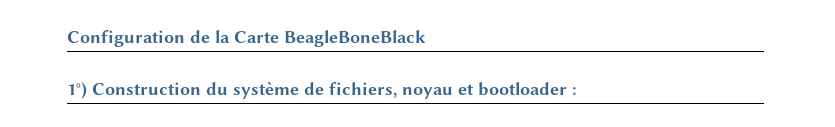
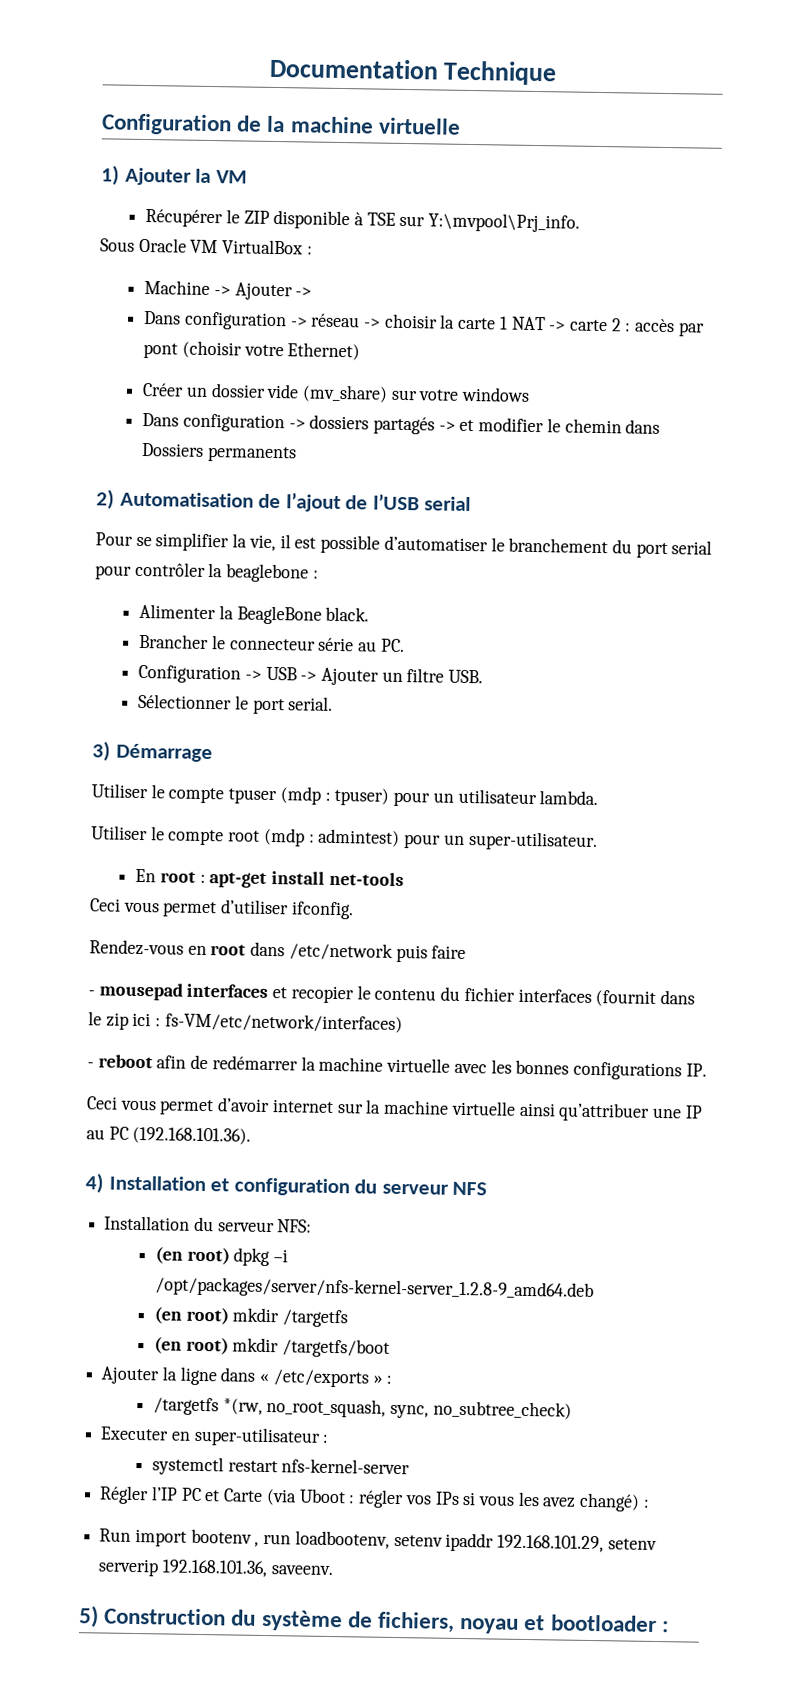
+ Documentation Technique
- Configuration de la Carte BeagleBoneBlack
- 1°) Construction du système de fichiers, noyau et bootloader :
+ Configuration de la machine virtuelle
+ 1) Ajouter la VM
+ Récupérer le ZIP disponible à TSE sur Y:\mvpool\Prj_info.
+ Sous Oracle VM VirtualBox :
+ Machine -> Ajouter ->
+ Dans configuration -> réseau -> choisir la carte 1 NAT -> carte 2 : accès par pont (choisir votre Ethernet)
+ Créer un dossier vide (mv_share) sur votre windows
+ Dans configuration -> dossiers partagés -> et modifier le chemin dans Dossiers permanents
+ 2) Automatisation de l’ajout de l’USB serial
+ Pour se simplifier la vie, il est possible d’automatiser le branchement du port serial pour contrôler la beaglebone :
+ Alimenter la BeagleBone black.
+ Brancher le connecteur série au PC.
+ Configuration -> USB -> Ajouter un filtre USB.
+ Sélectionner le port serial.
+ 3) Démarrage
+ Utiliser le compte tpuser (mdp : tpuser) pour un utilisateur lambda.
+ Utiliser le compte root (mdp : admintest) pour un super-utilisateur.
+ En root : apt-get install net-tools
+ Ceci vous permet d’utiliser ifconfig.
+ Rendez-vous en root dans /etc/network puis faire
+ - mousepad interfaces et recopier le contenu du fichier interfaces (fournit dans le zip ici : fs-VM/etc/network/interfaces)
+ - reboot afin de redémarrer la machine virtuelle avec les bonnes configurations IP.
+ Ceci vous permet d’avoir internet sur la machine virtuelle ainsi qu’attribuer une IP au PC (192.168.101.36).
+ 4) Installation et configuration du serveur NFS
+ Installation du serveur NFS:
+ (en root) dpkg –i /opt/packages/server/nfs-kernel-server_1.2.8-9_amd64.deb
+ (en root) mkdir /targetfs
+ (en root) mkdir /targetfs/boot
+ Ajouter la ligne dans « /etc/exports » :
+ /targetfs *(rw, no_root_squash, sync, no_subtree_check)
+ Executer en super-utilisateur :
+ systemctl restart nfs-kernel-server
+ Régler l’IP PC et Carte (via Uboot : régler vos IPs si vous les avez changé) :
+ Run import bootenv , run loadbootenv, setenv ipaddr 192.168.101.29, setenv serverip 192.168.101.36, saveenv.
+ 5) Construction du système de fichiers, noyau et bootloader :

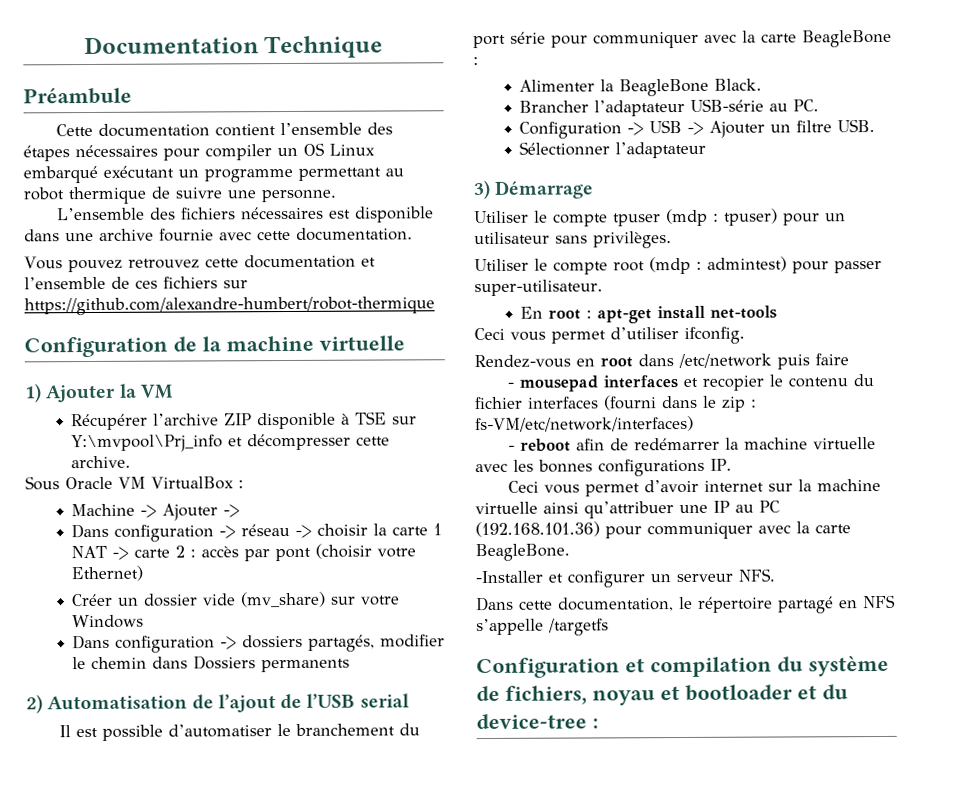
+ Préambule
+ Cette documentation contient l’ensemble des étapes nécessaires pour compiler un OS Linux embarqué exécutant un programme permettant au robot thermique de suivre une personne.
+ L’ensemble des fichiers nécessaires est disponible dans une archive fournie avec cette documentation.
+ Vous pouvez retrouvez cette documentation et l’ensemble de ces fichiers sur https://github.com/alexandre-humbert/robot-thermique
- Récupérer le ZIP disponible à TSE sur Y:\mvpool\Prj_info.
+ Récupérer l’archive ZIP disponible à TSE sur Y:\mvpool\Prj_info et décompresser cette archive.
- Créer un dossier vide (mv_share) sur votre windows
+ Créer un dossier vide (mv_share) sur votre Windows
- Dans configuration -> dossiers partagés -> et modifier le chemin dans Dossiers permanents
+ Dans configuration -> dossiers partagés, modifier le chemin dans Dossiers permanents
- Pour se simplifier la vie, il est possible d’automatiser le branchement du port serial pour contrôler la beaglebone :
+ Il est possible d’automatiser le branchement du port série pour communiquer avec la carte BeagleBone :
- Alimenter la BeagleBone black.
+ Alimenter la BeagleBone Black.
- Brancher le connecteur série au PC.
+ Brancher l’adaptateur USB-série au PC.
- Sélectionner le port serial.
+ Sélectionner l’adaptateur
- Utiliser le compte tpuser (mdp : tpuser) pour un utilisateur lambda.
+ Utiliser le compte tpuser (mdp : tpuser) pour un utilisateur sans privilèges.
- Utiliser le compte root (mdp : admintest) pour un super-utilisateur.
+ Utiliser le compte root (mdp : admintest) pour passer super-utilisateur.
- - mousepad interfaces et recopier le contenu du fichier interfaces (fournit dans le zip ici : fs-VM/etc/network/interfaces)
+ - mousepad interfaces et recopier le contenu du fichier interfaces (fourni dans le zip : fs-VM/etc/network/interfaces)
- Ceci vous permet d’avoir internet sur la machine virtuelle ainsi qu’attribuer une IP au PC (192.168.101.36).
- 4) Installation et configuration du serveur NFS
- Installation du serveur NFS:
- (en root) dpkg –i /opt/packages/server/nfs-kernel-server_1.2.8-9_amd64.deb
- (en root) mkdir /targetfs
- (en root) mkdir /targetfs/boot
- Ajouter la ligne dans « /etc/exports » :
- /targetfs *(rw, no_root_squash, sync, no_subtree_check)
- Executer en super-utilisateur :
- systemctl restart nfs-kernel-server
- Régler l’IP PC et Carte (via Uboot : régler vos IPs si vous les avez changé) :
- Run import bootenv , run loadbootenv, setenv ipaddr 192.168.101.29, setenv serverip 192.168.101.36, saveenv.
- 5) Construction du système de fichiers, noyau et bootloader :
+ Ceci vous permet d’avoir internet sur la machine virtuelle ainsi qu’attribuer une IP au PC (192.168.101.36) pour communiquer avec la carte BeagleBone.
+ -Installer et configurer un serveur NFS.
+ Dans cette documentation, le répertoire partagé en NFS s’appelle /targetfs
+ Configuration et compilation du système de fichiers, noyau et bootloader et du device-tree :

